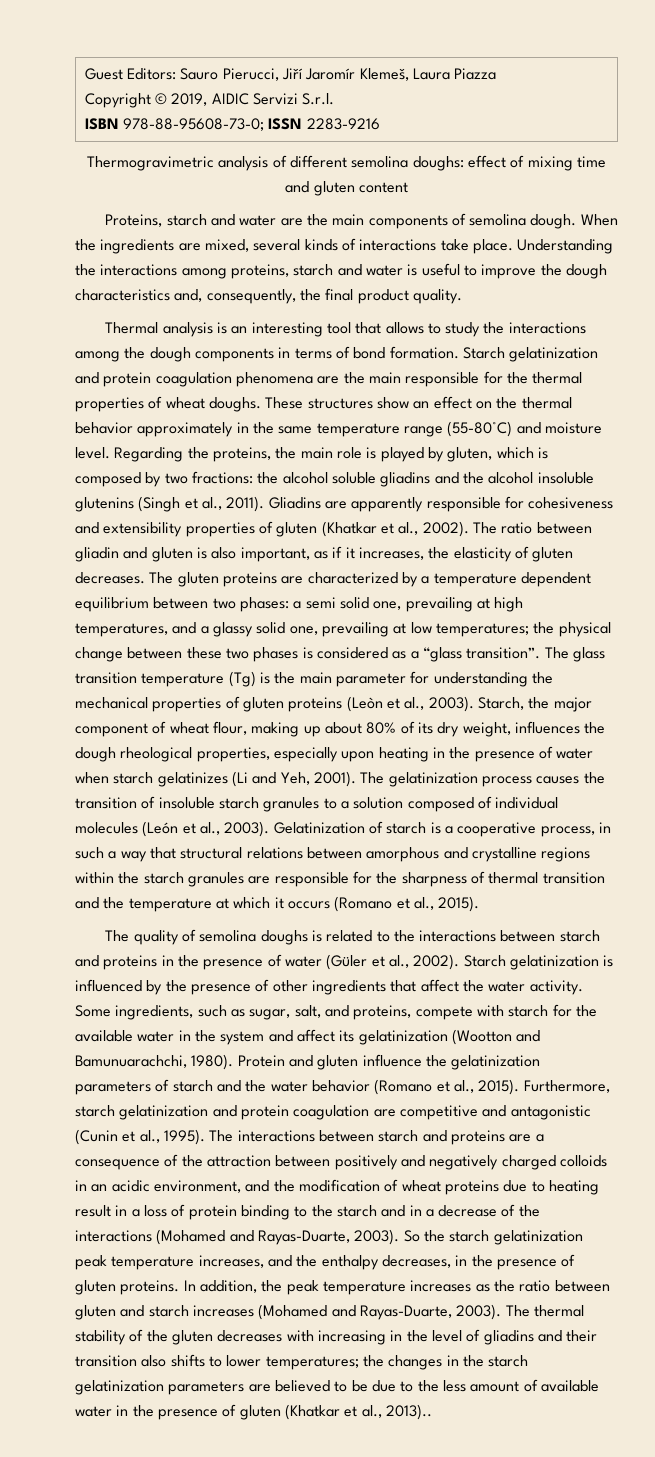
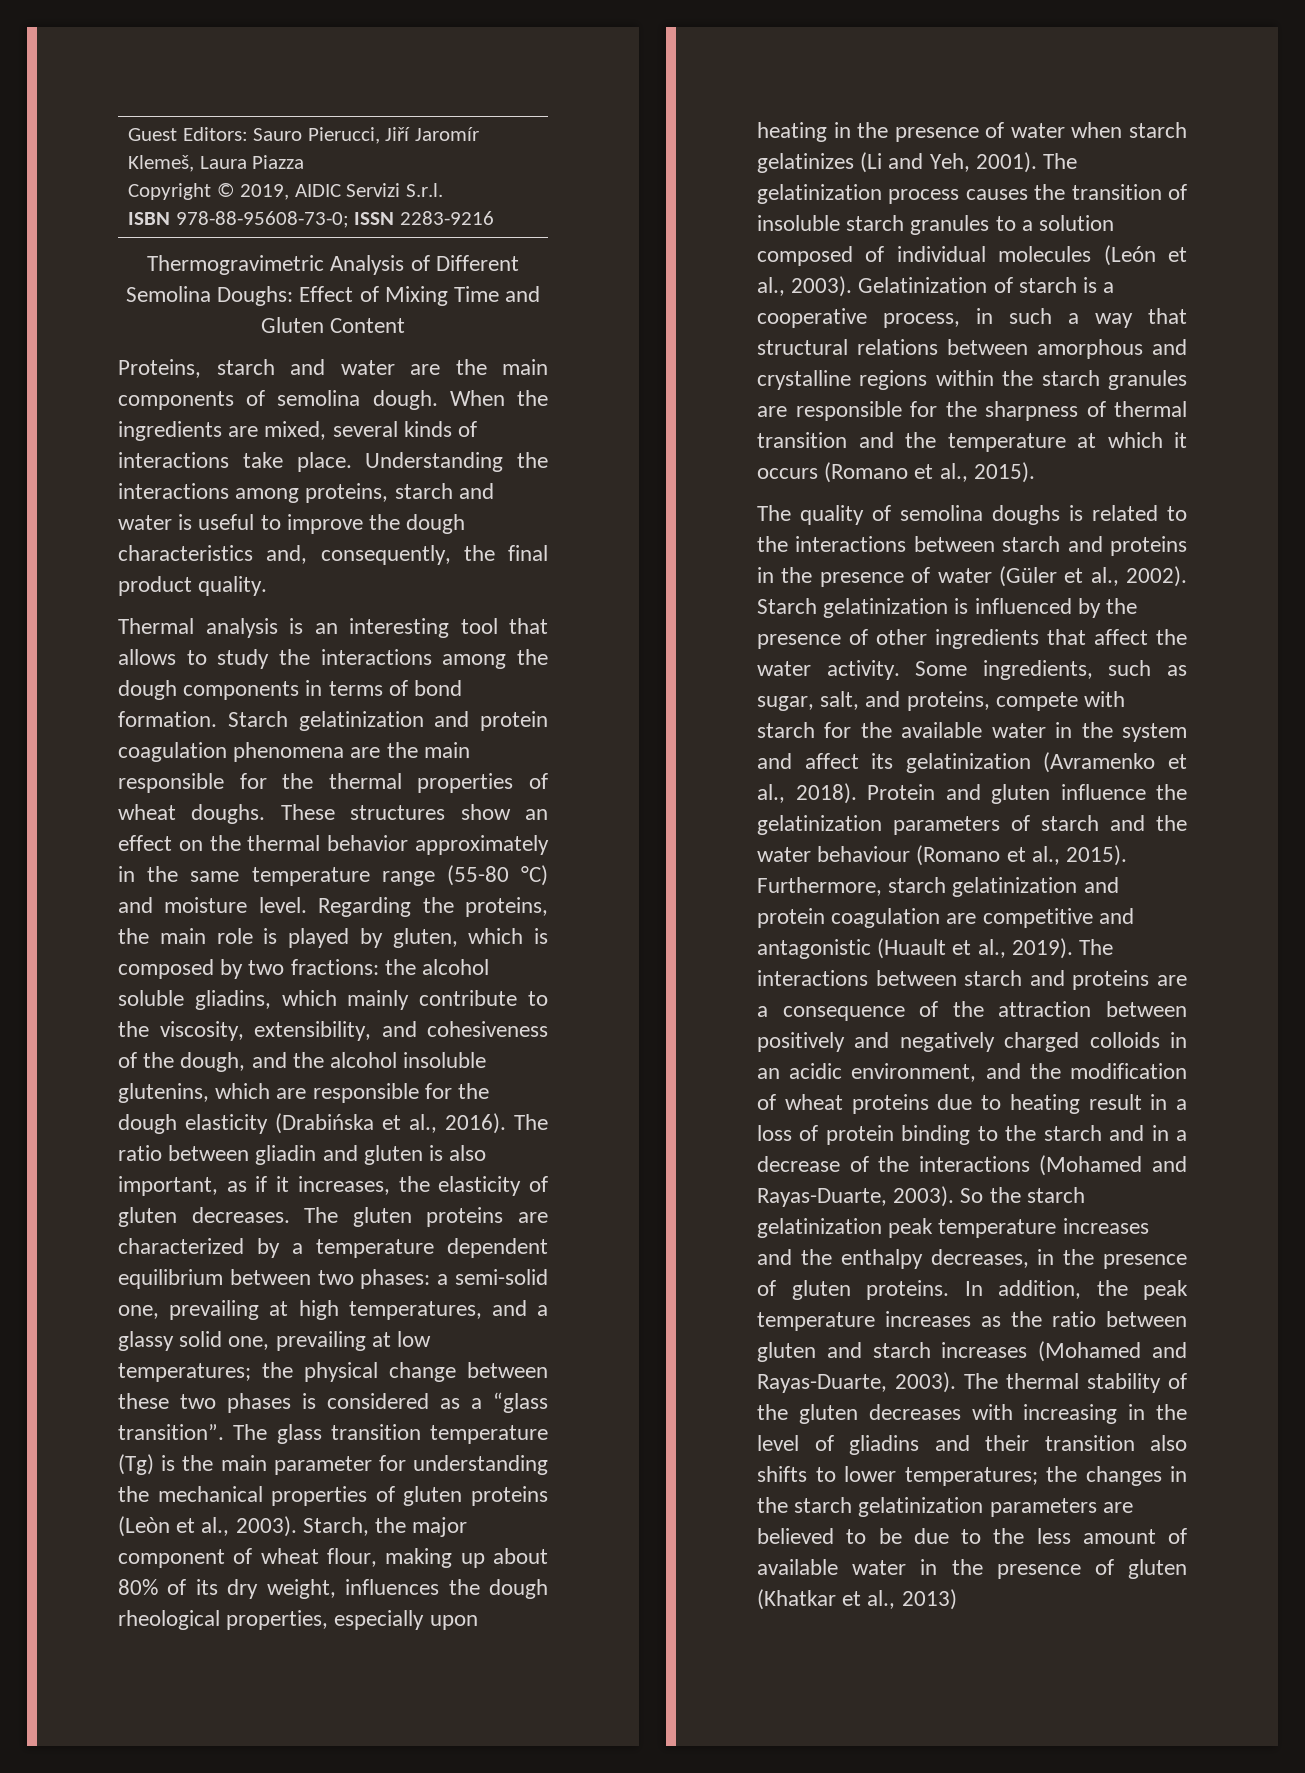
- Thermogravimetric analysis of different semolina doughs: effect of mixing time and gluten content
+ Thermogravimetric Analysis of Different Semolina Doughs: Effect of Mixing Time and Gluten Content
- These structures show an effect on the thermal behavior approximately in the same temperature range (55-80°C) and moisture level.
+ These structures show an effect on the thermal behavior approximately in the same temperature range (55-80 °C) and moisture level.
- Regarding the proteins, the main role is played by gluten, which is composed by two fractions: the alcohol soluble gliadins and the alcohol insoluble glutenins (Singh et al., 2011). Gliadins are apparently responsible for cohesiveness and extensibility properties of gluten (Khatkar et al., 2002).
+ Regarding the proteins, the main role is played by gluten, which is composed by two fractions: the alcohol soluble gliadins, which mainly contribute to the viscosity, extensibility, and cohesiveness of the dough, and the alcohol insoluble glutenins, which are responsible for the dough elasticity (Drabińska et al., 2016).
- The gluten proteins are characterized by a temperature dependent equilibrium between two phases: a semi solid one, prevailing at high temperatures, and a glassy solid one, prevailing at low temperatures; the physical change between these two phases is considered as a “glass transition”.
+ The gluten proteins are characterized by a temperature dependent equilibrium between two phases: a semi-solid one, prevailing at high temperatures, and a glassy solid one, prevailing at low temperatures; the physical change between these two phases is considered as a “glass transition”.
- Some ingredients, such as sugar, salt, and proteins, compete with starch for the available water in the system and affect its gelatinization (Wootton and Bamunuarachchi, 1980).
+ Some ingredients, such as sugar, salt, and proteins, compete with starch for the available water in the system and affect its gelatinization (Avramenko et al., 2018).
- Protein and gluten influence the gelatinization parameters of starch and the water behavior (Romano et al., 2015).
+ Protein and gluten influence the gelatinization parameters of starch and the water behaviour (Romano et al., 2015).
- Furthermore, starch gelatinization and protein coagulation are competitive and antagonistic (Cunin et al., 1995).
+ Furthermore, starch gelatinization and protein coagulation are competitive and antagonistic (Huault et al., 2019).
- So the starch gelatinization peak temperature increases, and the enthalpy decreases, in the presence of gluten proteins.
+ So the starch gelatinization peak temperature increases and the enthalpy decreases, in the presence of gluten proteins.
- The thermal stability of the gluten decreases with increasing in the level of gliadins and their transition also shifts to lower temperatures; the changes in the starch gelatinization parameters are believed to be due to the less amount of available water in the presence of gluten (Khatkar et al., 2013)..
+ The thermal stability of the gluten decreases with increasing in the level of gliadins and their transition also shifts to lower temperatures; the changes in the starch gelatinization parameters are believed to be due to the less amount of available water in the presence of gluten (Khatkar et al., 2013)

